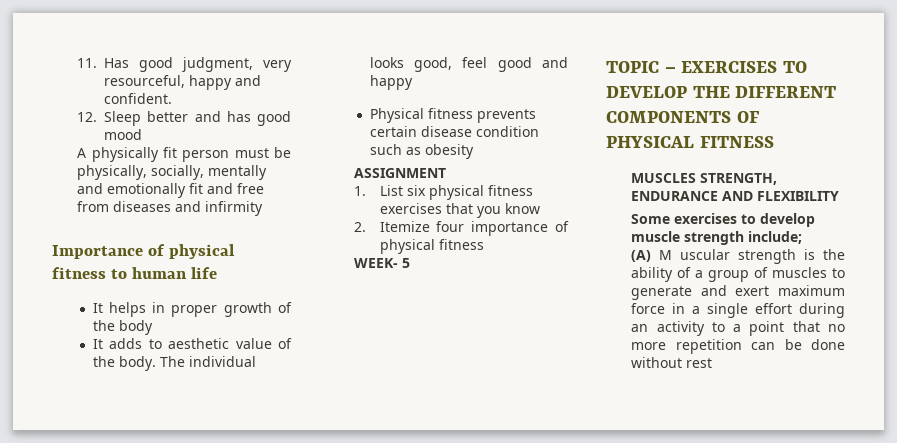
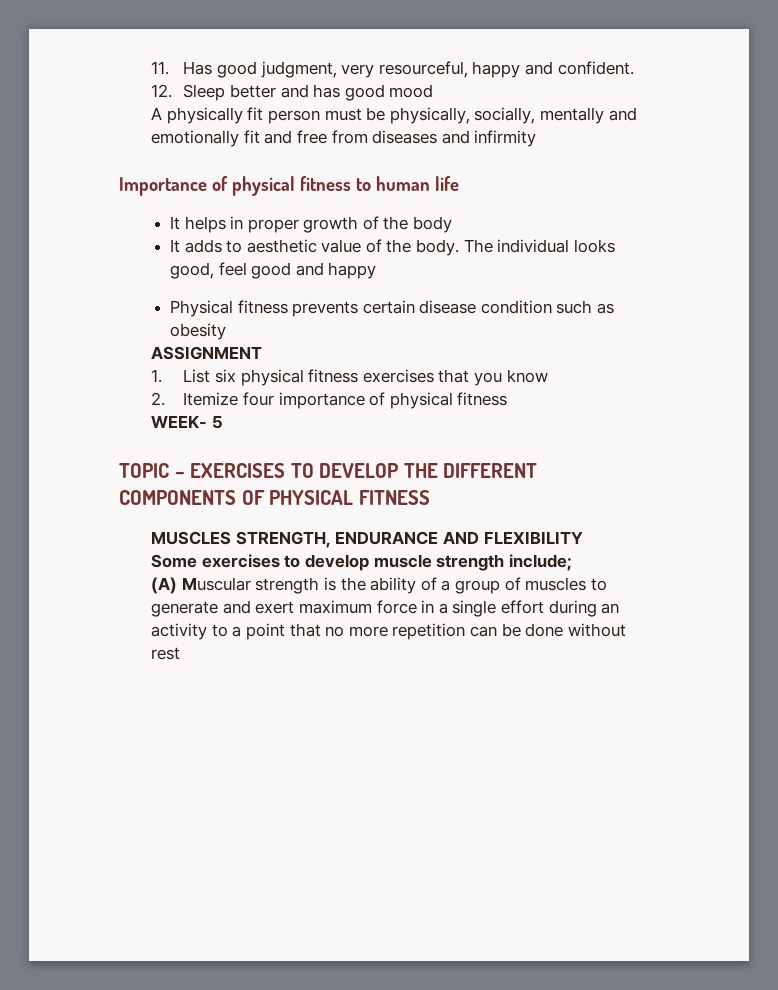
- (A) M uscular strength is the ability of a group of muscles to generate and exert maximum force in a single effort during an activity to a point that no more repetition can be done without rest
+ (A) Muscular strength is the ability of a group of muscles to generate and exert maximum force in a single effort during an activity to a point that no more repetition can be done without rest

